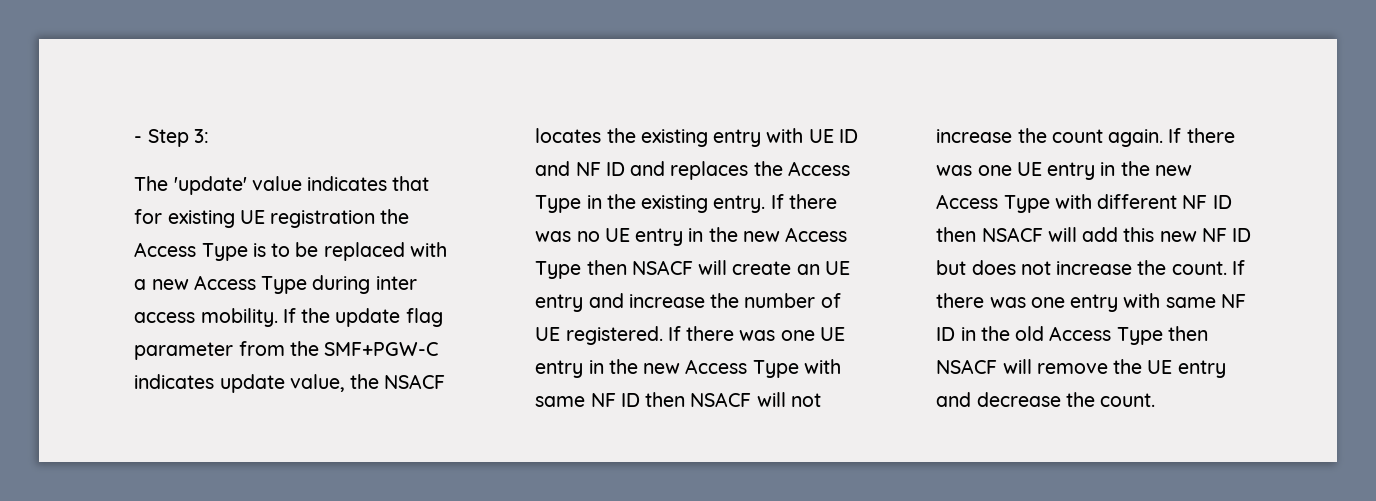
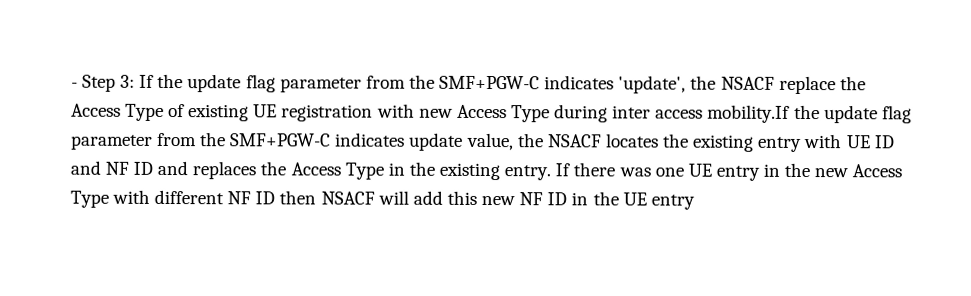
- - Step 3:
- The 'update' value indicates that for existing UE registration the Access Type is to be replaced with a new Access Type during inter access mobility. If the update flag parameter from the SMF+PGW-C indicates update value, the NSACF locates the existing entry with UE ID and NF ID and replaces the Access Type in the existing entry.
+ - Step 3: If the update flag parameter from the SMF+PGW-C indicates 'update', the NSACF replace the Access Type of existing UE registration with new Access Type during inter access mobility.If the update flag parameter from the SMF+PGW-C indicates update value, the NSACF locates the existing entry with UE ID and NF ID and replaces the Access Type in the existing entry.
- If there was no UE entry in the new Access Type then NSACF will create an UE entry and increase the number of UE registered. If there was one UE entry in the new Access Type with same NF ID then NSACF will not increase the count again. If there was one UE entry in the new Access Type with different NF ID then NSACF will add this new NF ID but does not increase the count. If there was one entry with same NF ID in the old Access Type then NSACF will remove the UE entry and decrease the count.
+ If there was one UE entry in the new Access Type with different NF ID then NSACF will add this new NF ID in the UE entry

